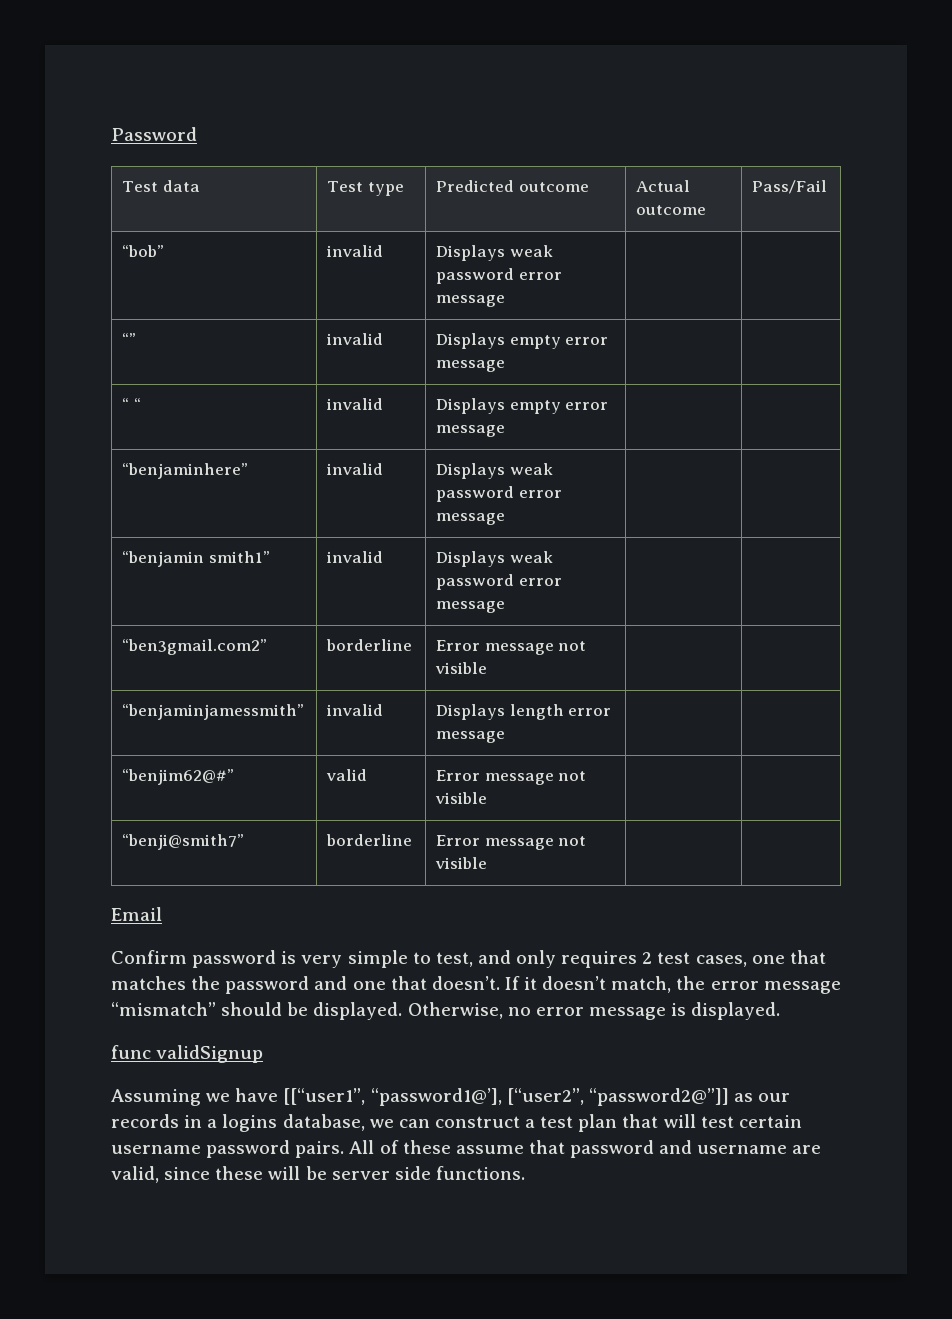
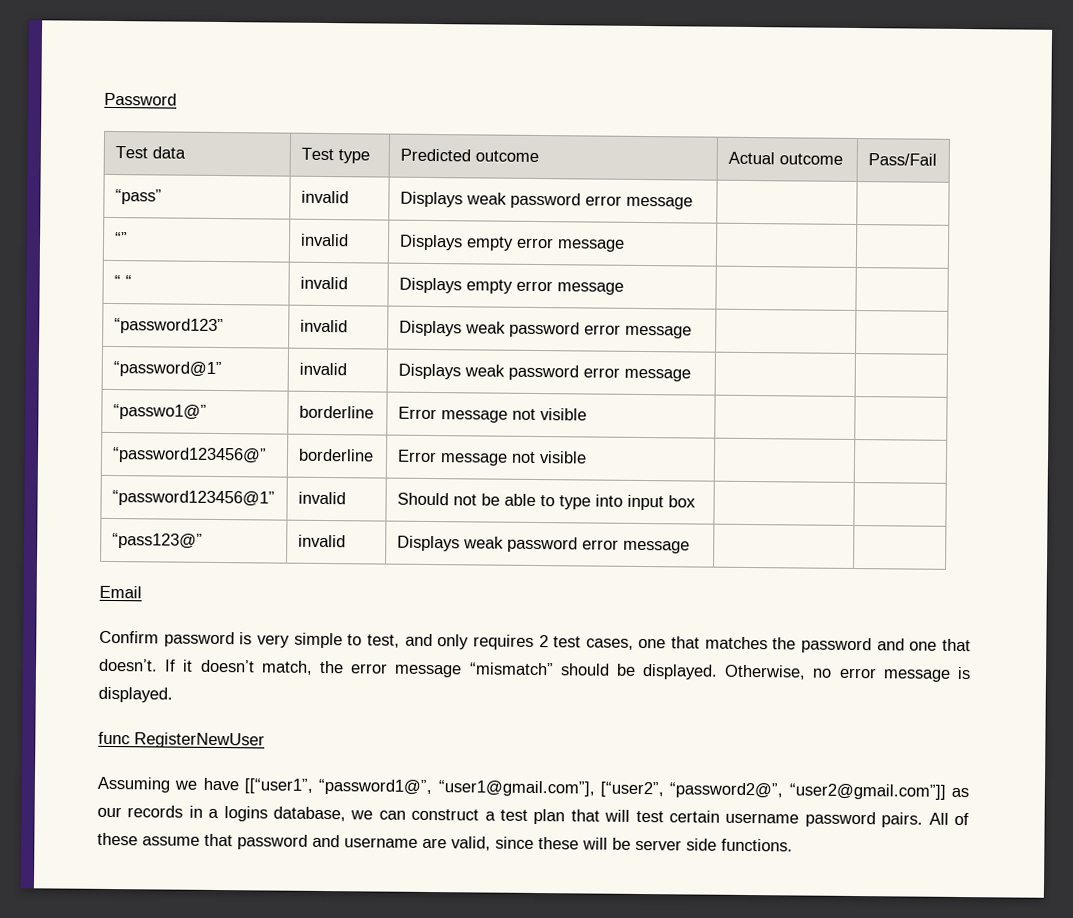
- “bob” | invalid | Displays weak password error message | |
+ “pass” | invalid | Displays weak password error message | |
- “benjaminhere” | invalid | Displays weak password error message | |
- “benjamin smith1” | invalid | Displays weak password error message | |
- “ben3gmail.com2” | borderline | Error message not visible | |
- “benjaminjamessmith” | invalid | Displays length error message | |
- “benjim62@#” | valid | Error message not visible | |
- “benji@smith7” | borderline | Error message not visible | |
+ “password123” | invalid | Displays weak password error message | |
+ “password@1” | invalid | Displays weak password error message | |
+ “passwo1@” | borderline | Error message not visible | |
+ “password123456@” | borderline | Error message not visible | |
+ “password123456@1” | invalid | Should not be able to type into input box | |
+ “pass123@” | invalid | Displays weak password error message | |
- func validSignup
+ func RegisterNewUser
- Assuming we have [[“user1”, “password1@’], [“user2”, “password2@”]] as our records in a logins database, we can construct a test plan that will test certain username password pairs.
+ Assuming we have [[“user1”, “password1@”, “user1@gmail.com”], [“user2”, “password2@”, “user2@gmail.com”]] as our records in a logins database, we can construct a test plan that will test certain username password pairs.

